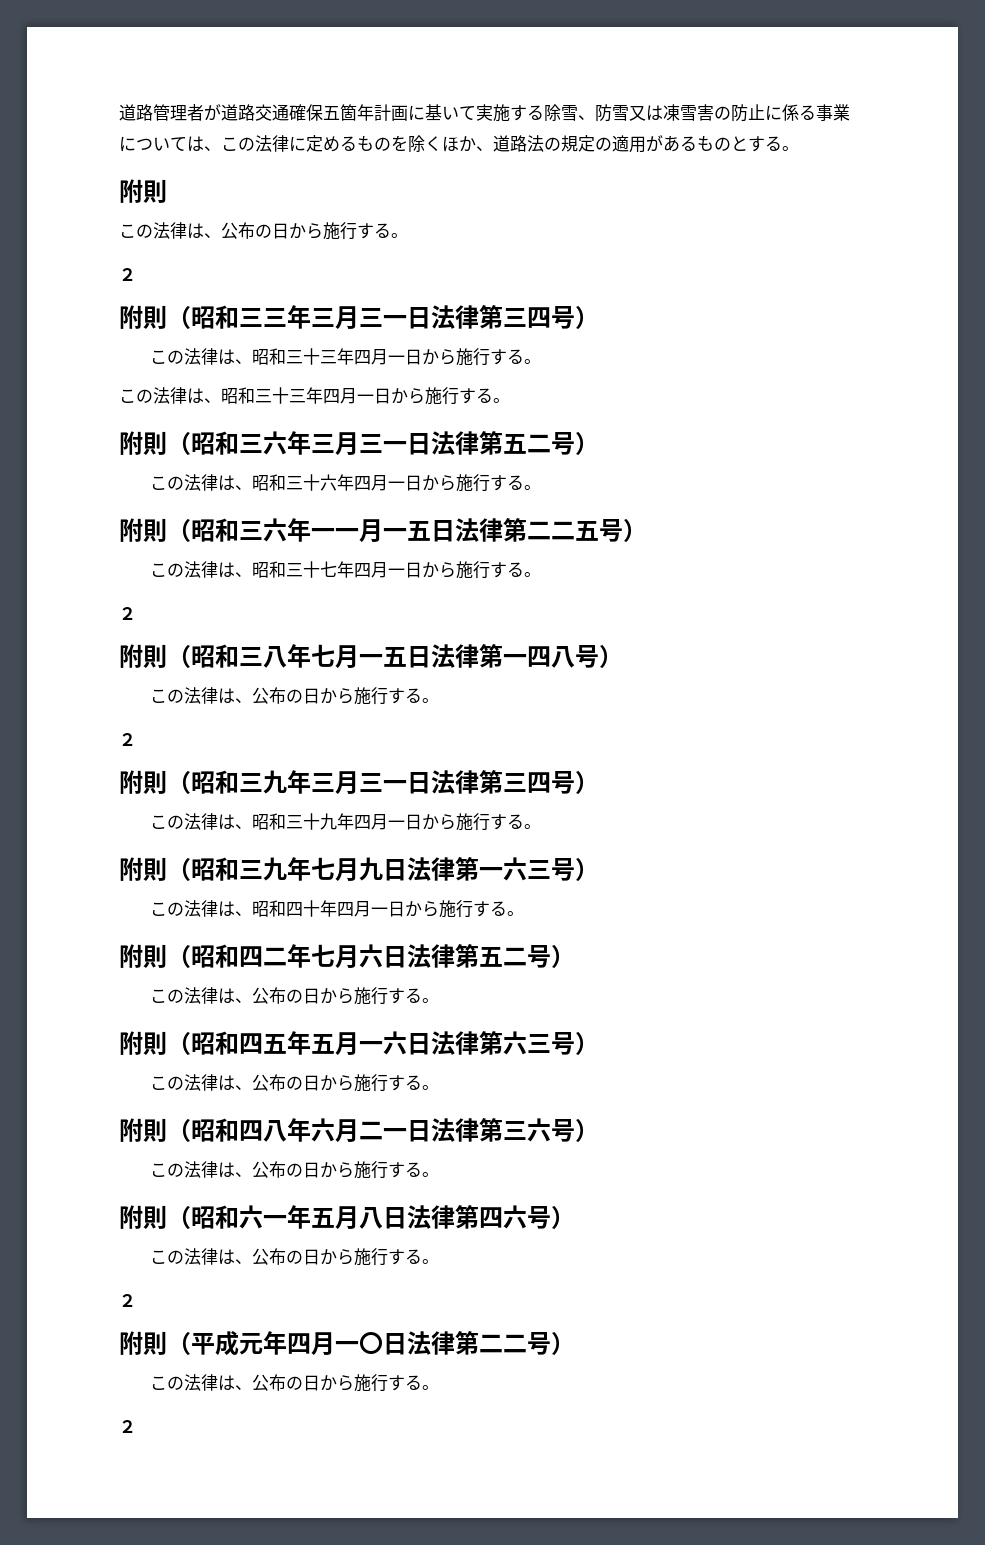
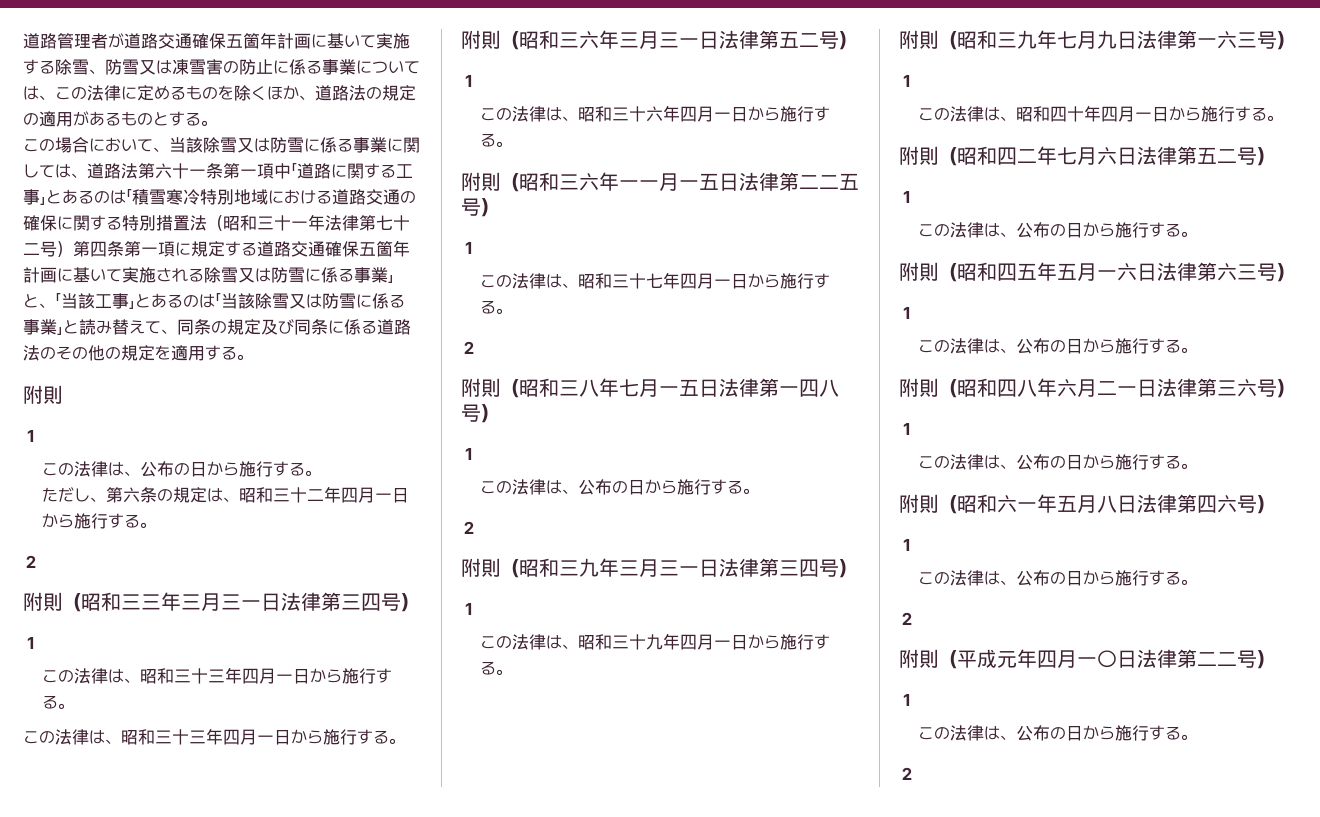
  道路管理者が道路交通確保五箇年計画に基いて実施する除雪、防雪又は凍雪害の防止に係る事業については、この法律に定めるものを除くほか、道路法の規定の適用があるものとする。
+ この場合において、当該除雪又は防雪に係る事業に関しては、道路法第六十一条第一項中「道路に関する工事」とあるのは「積雪寒冷特別地域における道路交通の確保に関する特別措置法（昭和三十一年法律第七十二号）第四条第一項に規定する道路交通確保五箇年計画に基いて実施される除雪又は防雪に係る事業」と、「当該工事」とあるのは「当該除雪又は防雪に係る事業」と読み替えて、同条の規定及び同条に係る道路法のその他の規定を適用する。
  附則
+ １
  この法律は、公布の日から施行する。
+ ただし、第六条の規定は、昭和三十二年四月一日から施行する。
  附則（昭和三三年三月三一日法律第三四号）
+ １
  附則（昭和三六年三月三一日法律第五二号）
+ １
  附則（昭和三六年一一月一五日法律第二二五号）
+ １
  附則（昭和三八年七月一五日法律第一四八号）
+ １
  附則（昭和三九年三月三一日法律第三四号）
+ １
  附則（昭和三九年七月九日法律第一六三号）
+ １
  附則（昭和四二年七月六日法律第五二号）
+ １
  附則（昭和四五年五月一六日法律第六三号）
+ １
  附則（昭和四八年六月二一日法律第三六号）
+ １
  附則（昭和六一年五月八日法律第四六号）
+ １
  附則（平成元年四月一〇日法律第二二号）
+ １

